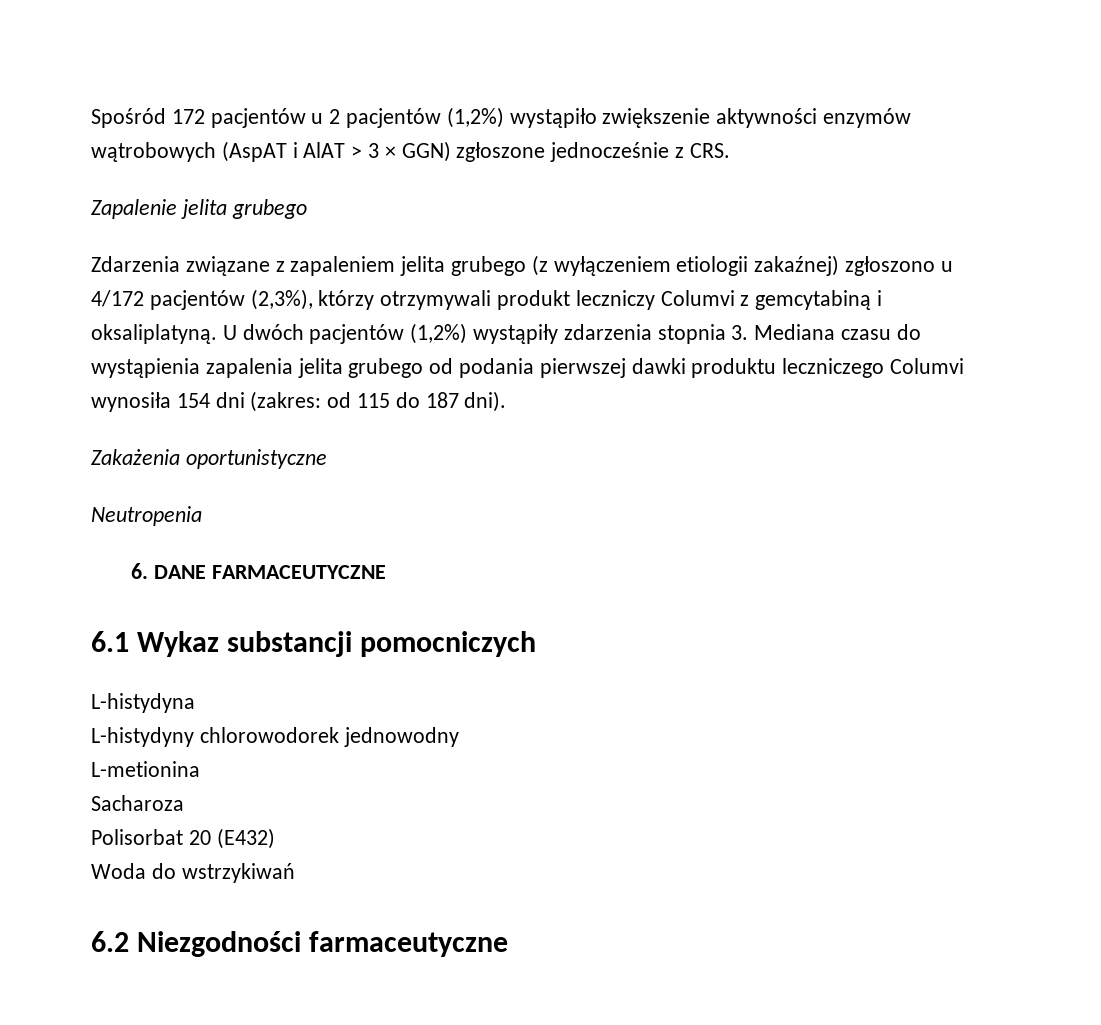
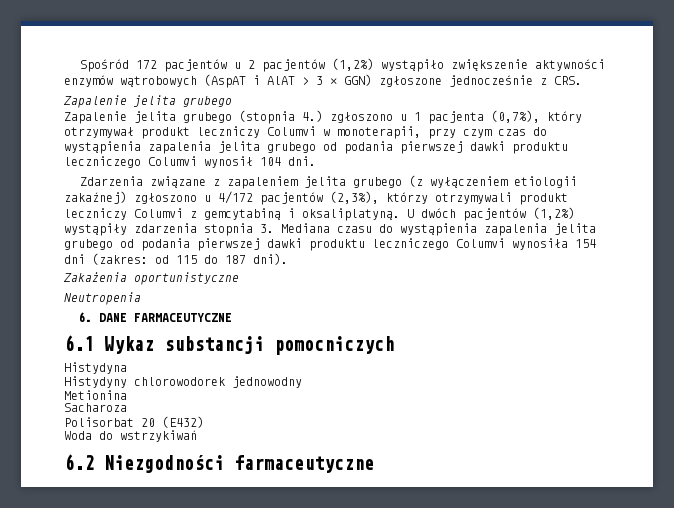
+ Zapalenie jelita grubego (stopnia 4.) zgłoszono u 1 pacjenta (0,7%), który otrzymywał produkt leczniczy Columvi w monoterapii, przy czym czas do wystąpienia zapalenia jelita grubego od podania pierwszej dawki produktu leczniczego Columvi wynosił 104 dni.
- L-histydyna
- L-histydyny chlorowodorek jednowodny
+ Histydyna
+ Histydyny chlorowodorek jednowodny
- L-metionina
+ Metionina

